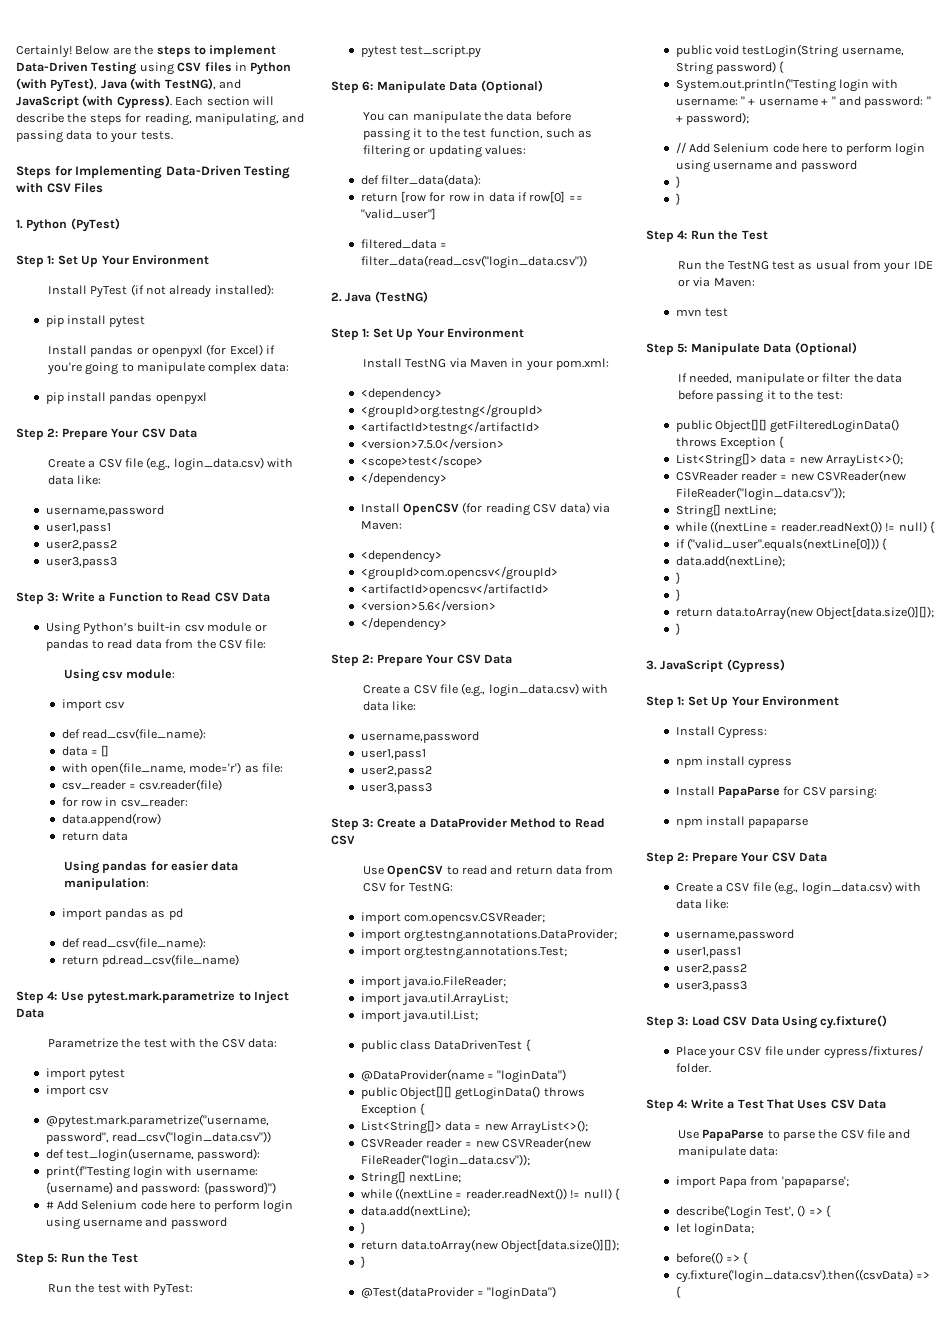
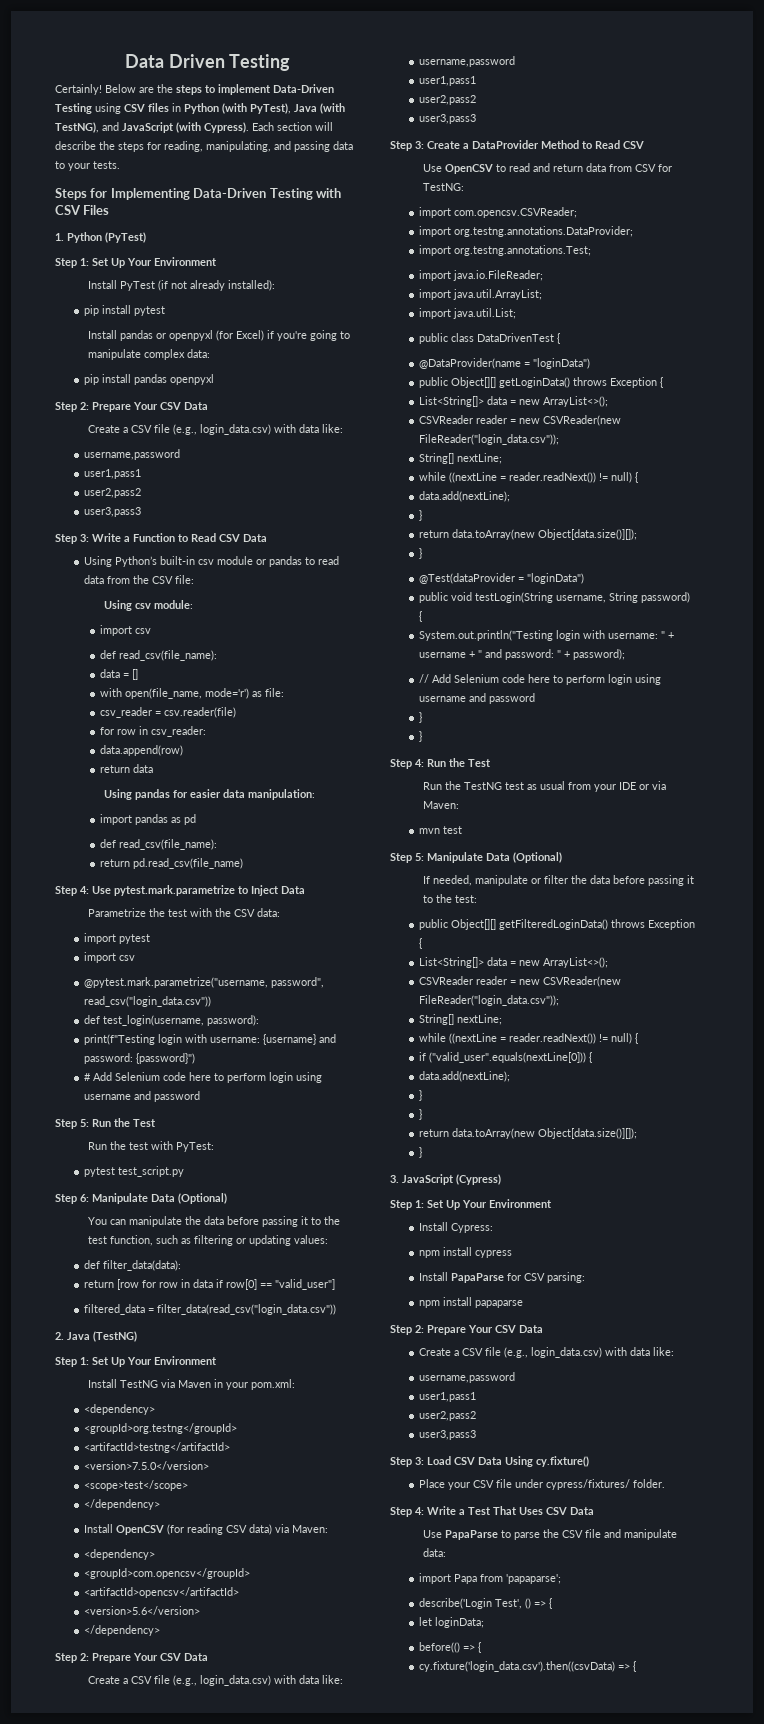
+ Data Driven Testing

